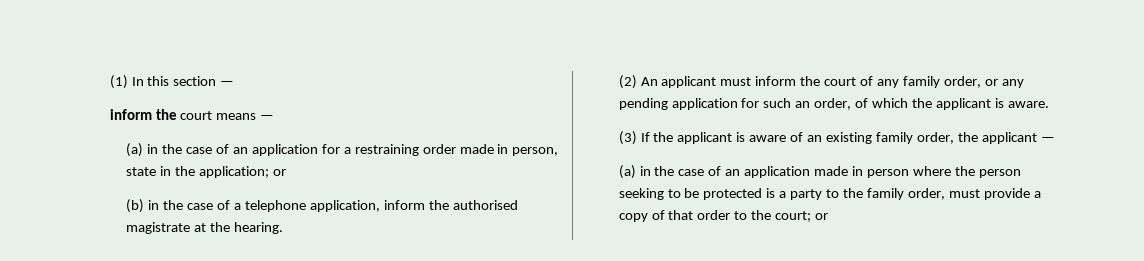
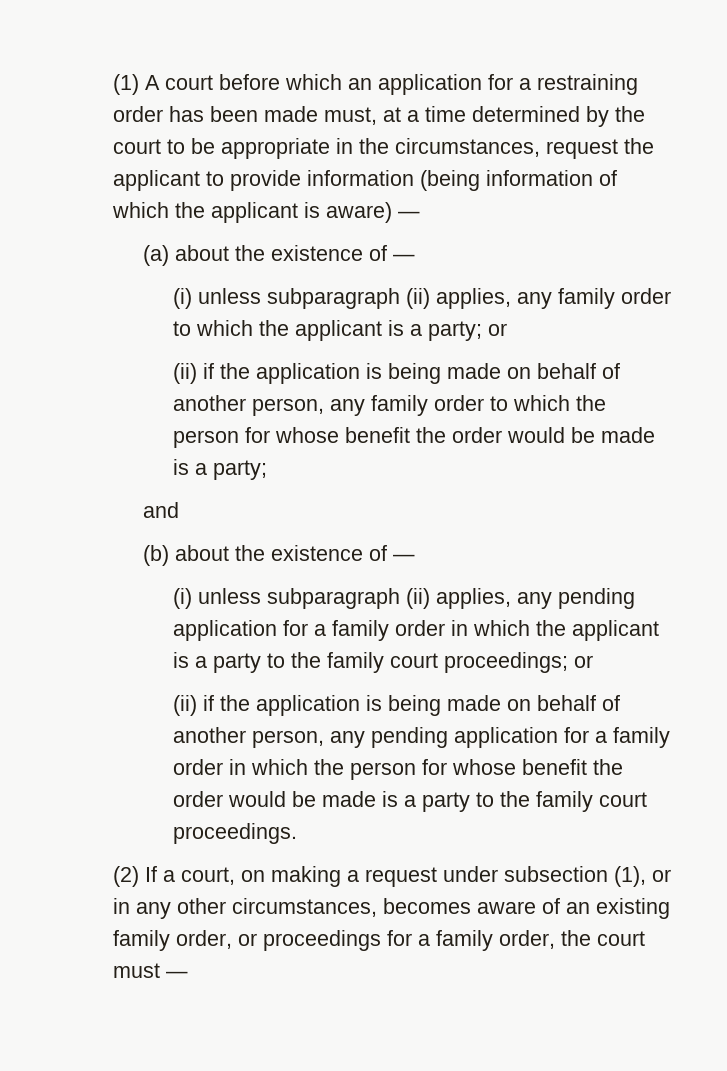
- (1) In this section —
- inform the court means —
- (a) in the case of an application for a restraining order made in person, state in the application; or
- (b) in the case of a telephone application, inform the authorised magistrate at the hearing.
- (2) An applicant must inform the court of any family order, or any pending application for such an order, of which the applicant is aware.
- (3) If the applicant is aware of an existing family order, the applicant —
- (a) in the case of an application made in person where the person seeking to be protected is a party to the family order, must provide a copy of that order to the court; or
+ (1) A court before which an application for a restraining order has been made must, at a time determined by the court to be appropriate in the circumstances, request the applicant to provide information (being information of which the applicant is aware) —
+ (a) about the existence of —
+ (i) unless subparagraph (ii) applies, any family order to which the applicant is a party; or
+ (ii) if the application is being made on behalf of another person, any family order to which the person for whose benefit the order would be made is a party;
+ and
+ (b) about the existence of —
+ (i) unless subparagraph (ii) applies, any pending application for a family order in which the applicant is a party to the family court proceedings; or
+ (ii) if the application is being made on behalf of another person, any pending application for a family order in which the person for whose benefit the order would be made is a party to the family court proceedings.
+ (2) If a court, on making a request under subsection (1), or in any other circumstances, becomes aware of an existing family order, or proceedings for a family order, the court must —

